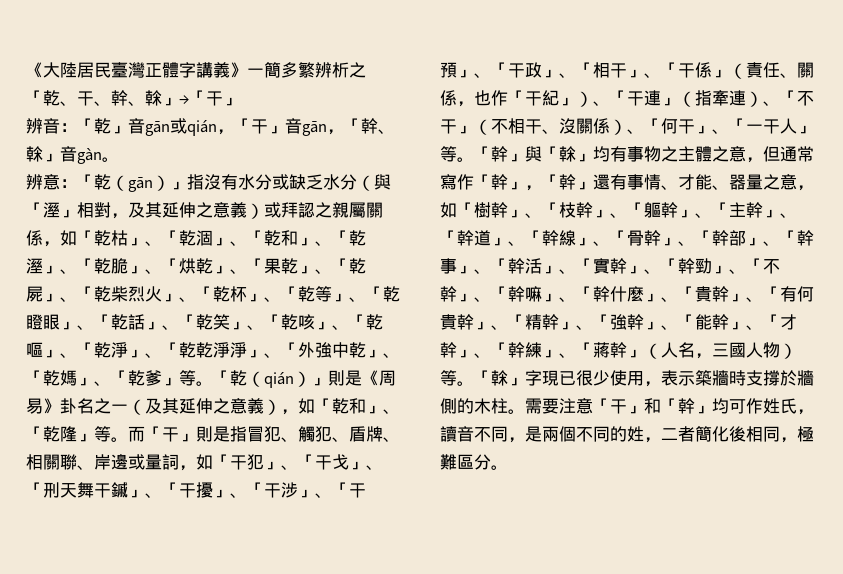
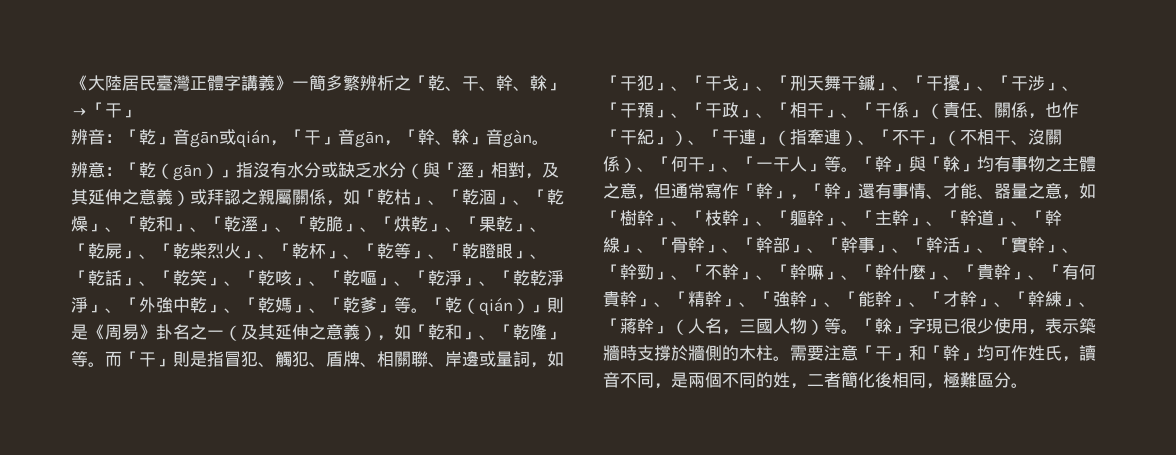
- 「乾（gān）」指沒有水分或缺乏水分（與「溼」相對，及其延伸之意義）或拜認之親屬關係，如「乾枯」、「乾涸」、「乾和」、「乾溼」、「乾脆」、「烘乾」、「果乾」、「乾屍」、「乾柴烈火」、「乾杯」、「乾等」、「乾瞪眼」、「乾話」、「乾笑」、「乾咳」、「乾嘔」、「乾淨」、「乾乾淨淨」、「外強中乾」、「乾媽」、「乾爹」等。
+ 「乾（gān）」指沒有水分或缺乏水分（與「溼」相對，及其延伸之意義）或拜認之親屬關係，如「乾枯」、「乾涸」、「乾燥」、「乾和」、「乾溼」、「乾脆」、「烘乾」、「果乾」、「乾屍」、「乾柴烈火」、「乾杯」、「乾等」、「乾瞪眼」、「乾話」、「乾笑」、「乾咳」、「乾嘔」、「乾淨」、「乾乾淨淨」、「外強中乾」、「乾媽」、「乾爹」等。

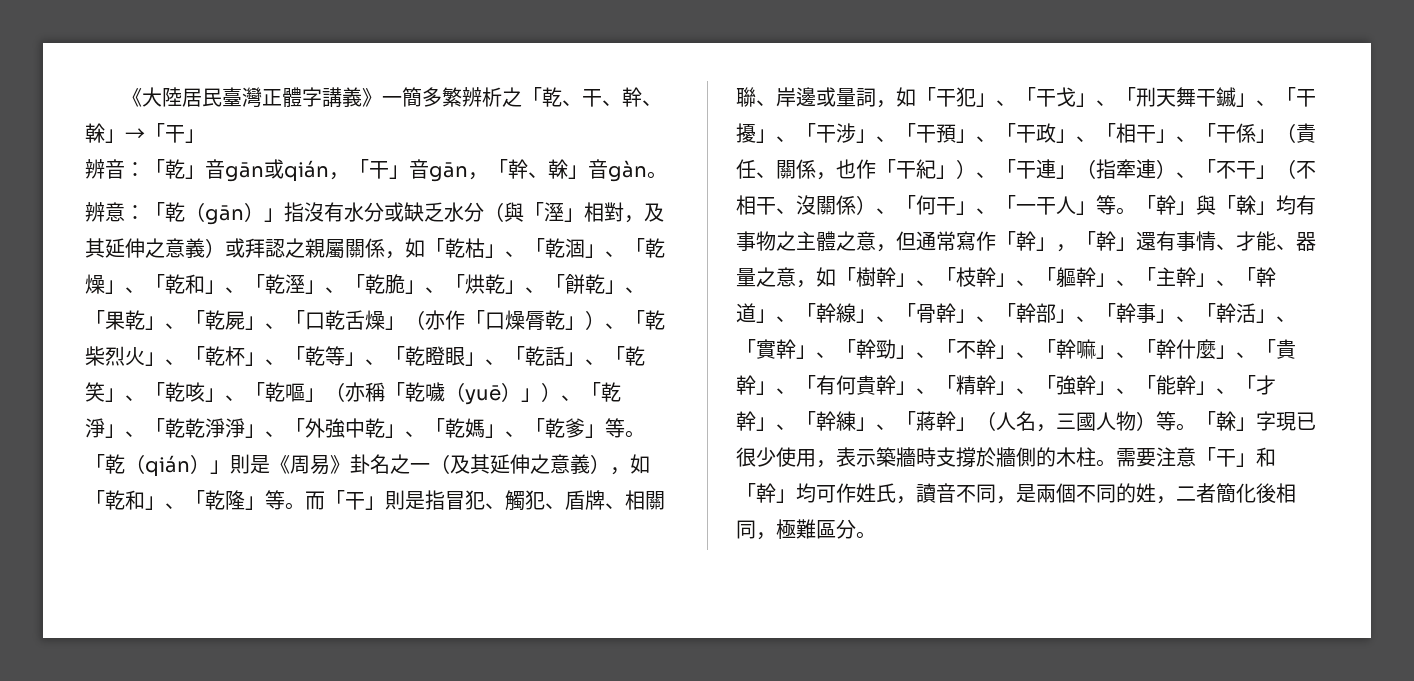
- 「乾（gān）」指沒有水分或缺乏水分（與「溼」相對，及其延伸之意義）或拜認之親屬關係，如「乾枯」、「乾涸」、「乾燥」、「乾和」、「乾溼」、「乾脆」、「烘乾」、「果乾」、「乾屍」、「乾柴烈火」、「乾杯」、「乾等」、「乾瞪眼」、「乾話」、「乾笑」、「乾咳」、「乾嘔」、「乾淨」、「乾乾淨淨」、「外強中乾」、「乾媽」、「乾爹」等。
+ 「乾（gān）」指沒有水分或缺乏水分（與「溼」相對，及其延伸之意義）或拜認之親屬關係，如「乾枯」、「乾涸」、「乾燥」、「乾和」、「乾溼」、「乾脆」、「烘乾」、「餅乾」、「果乾」、「乾屍」、「口乾舌燥」（亦作「口燥脣乾」）、「乾柴烈火」、「乾杯」、「乾等」、「乾瞪眼」、「乾話」、「乾笑」、「乾咳」、「乾嘔」（亦稱「乾噦（yuē）」）、「乾淨」、「乾乾淨淨」、「外強中乾」、「乾媽」、「乾爹」等。

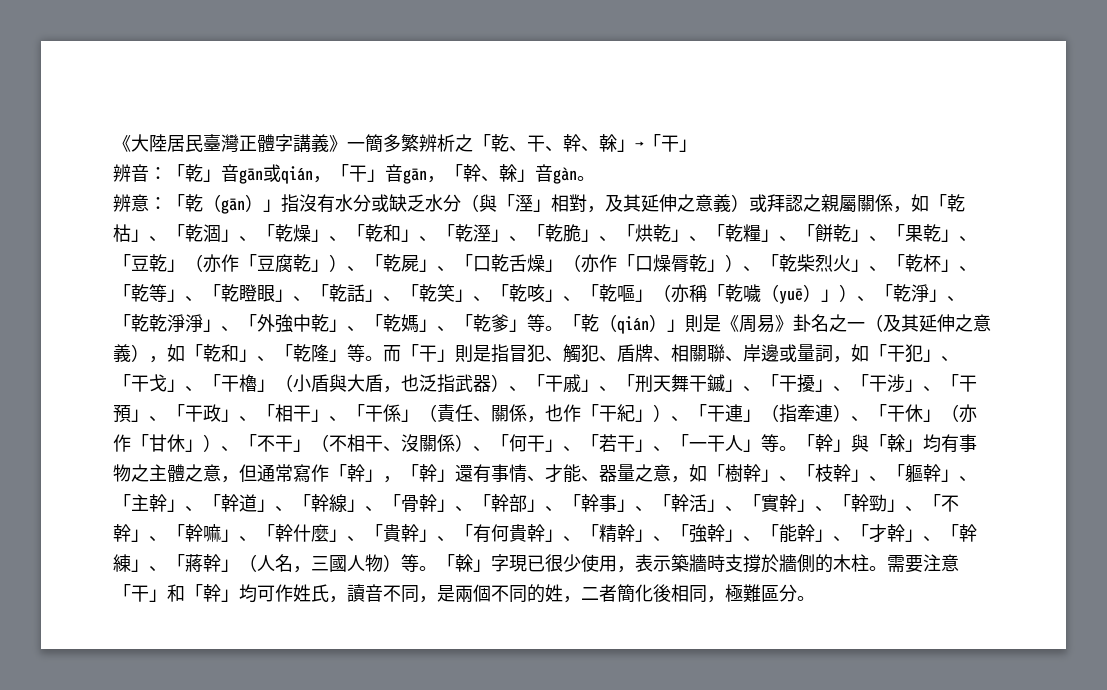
- 「乾（gān）」指沒有水分或缺乏水分（與「溼」相對，及其延伸之意義）或拜認之親屬關係，如「乾枯」、「乾涸」、「乾燥」、「乾和」、「乾溼」、「乾脆」、「烘乾」、「餅乾」、「果乾」、「乾屍」、「口乾舌燥」（亦作「口燥脣乾」）、「乾柴烈火」、「乾杯」、「乾等」、「乾瞪眼」、「乾話」、「乾笑」、「乾咳」、「乾嘔」（亦稱「乾噦（yuē）」）、「乾淨」、「乾乾淨淨」、「外強中乾」、「乾媽」、「乾爹」等。
+ 「乾（gān）」指沒有水分或缺乏水分（與「溼」相對，及其延伸之意義）或拜認之親屬關係，如「乾枯」、「乾涸」、「乾燥」、「乾和」、「乾溼」、「乾脆」、「烘乾」、「乾糧」、「餅乾」、「果乾」、「豆乾」（亦作「豆腐乾」）、「乾屍」、「口乾舌燥」（亦作「口燥脣乾」）、「乾柴烈火」、「乾杯」、「乾等」、「乾瞪眼」、「乾話」、「乾笑」、「乾咳」、「乾嘔」（亦稱「乾噦（yuē）」）、「乾淨」、「乾乾淨淨」、「外強中乾」、「乾媽」、「乾爹」等。
- 而「干」則是指冒犯、觸犯、盾牌、相關聯、岸邊或量詞，如「干犯」、「干戈」、「刑天舞干鏚」、「干擾」、「干涉」、「干預」、「干政」、「相干」、「干係」（責任、關係，也作「干紀」）、「干連」（指牽連）、「不干」（不相干、沒關係）、「何干」、「一干人」等。
+ 而「干」則是指冒犯、觸犯、盾牌、相關聯、岸邊或量詞，如「干犯」、「干戈」、「干櫓」（小盾與大盾，也泛指武器）、「干戚」、「刑天舞干鏚」、「干擾」、「干涉」、「干預」、「干政」、「相干」、「干係」（責任、關係，也作「干紀」）、「干連」（指牽連）、「干休」（亦作「甘休」）、「不干」（不相干、沒關係）、「何干」、「若干」、「一干人」等。

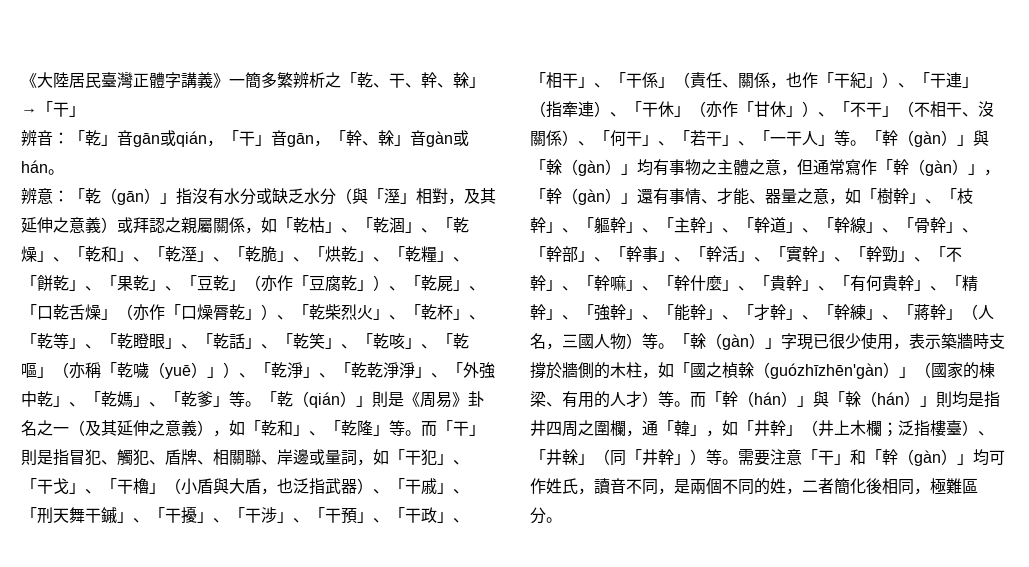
- 辨音：「乾」音gān或qián，「干」音gān，「幹、榦」音gàn。
+ 辨音：「乾」音gān或qián，「干」音gān，「幹、榦」音gàn或hán。
- 「幹」與「榦」均有事物之主體之意，但通常寫作「幹」，「幹」還有事情、才能、器量之意，如「樹幹」、「枝幹」、「軀幹」、「主幹」、「幹道」、「幹線」、「骨幹」、「幹部」、「幹事」、「幹活」、「實幹」、「幹勁」、「不幹」、「幹嘛」、「幹什麼」、「貴幹」、「有何貴幹」、「精幹」、「強幹」、「能幹」、「才幹」、「幹練」、「蔣幹」（人名，三國人物）等。
+ 「幹（gàn）」與「榦（gàn）」均有事物之主體之意，但通常寫作「幹（gàn）」，「幹（gàn）」還有事情、才能、器量之意，如「樹幹」、「枝幹」、「軀幹」、「主幹」、「幹道」、「幹線」、「骨幹」、「幹部」、「幹事」、「幹活」、「實幹」、「幹勁」、「不幹」、「幹嘛」、「幹什麼」、「貴幹」、「有何貴幹」、「精幹」、「強幹」、「能幹」、「才幹」、「幹練」、「蔣幹」（人名，三國人物）等。
- 「榦」字現已很少使用，表示築牆時支撐於牆側的木柱。
+ 「榦（gàn）」字現已很少使用，表示築牆時支撐於牆側的木柱，如「國之楨榦（guózhīzhēn'gàn）」（國家的棟梁、有用的人才）等。而「幹（hán）」與「榦（hán）」則均是指井四周之圍欄，通「韓」，如「井幹」（井上木欄；泛指樓臺）、「井榦」（同「井幹」）等。
- 需要注意「干」和「幹」均可作姓氏，讀音不同，是兩個不同的姓，二者簡化後相同，極難區分。
+ 需要注意「干」和「幹（gàn）」均可作姓氏，讀音不同，是兩個不同的姓，二者簡化後相同，極難區分。

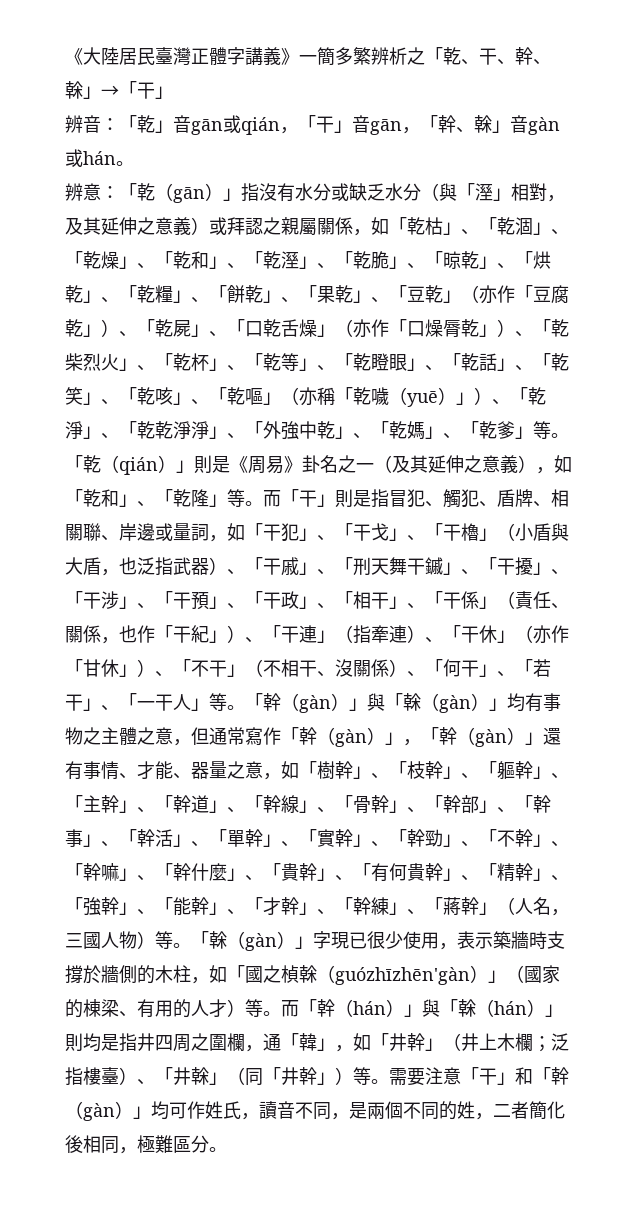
- 「乾（gān）」指沒有水分或缺乏水分（與「溼」相對，及其延伸之意義）或拜認之親屬關係，如「乾枯」、「乾涸」、「乾燥」、「乾和」、「乾溼」、「乾脆」、「烘乾」、「乾糧」、「餅乾」、「果乾」、「豆乾」（亦作「豆腐乾」）、「乾屍」、「口乾舌燥」（亦作「口燥脣乾」）、「乾柴烈火」、「乾杯」、「乾等」、「乾瞪眼」、「乾話」、「乾笑」、「乾咳」、「乾嘔」（亦稱「乾噦（yuē）」）、「乾淨」、「乾乾淨淨」、「外強中乾」、「乾媽」、「乾爹」等。
+ 「乾（gān）」指沒有水分或缺乏水分（與「溼」相對，及其延伸之意義）或拜認之親屬關係，如「乾枯」、「乾涸」、「乾燥」、「乾和」、「乾溼」、「乾脆」、「晾乾」、「烘乾」、「乾糧」、「餅乾」、「果乾」、「豆乾」（亦作「豆腐乾」）、「乾屍」、「口乾舌燥」（亦作「口燥脣乾」）、「乾柴烈火」、「乾杯」、「乾等」、「乾瞪眼」、「乾話」、「乾笑」、「乾咳」、「乾嘔」（亦稱「乾噦（yuē）」）、「乾淨」、「乾乾淨淨」、「外強中乾」、「乾媽」、「乾爹」等。
- 「幹（gàn）」與「榦（gàn）」均有事物之主體之意，但通常寫作「幹（gàn）」，「幹（gàn）」還有事情、才能、器量之意，如「樹幹」、「枝幹」、「軀幹」、「主幹」、「幹道」、「幹線」、「骨幹」、「幹部」、「幹事」、「幹活」、「實幹」、「幹勁」、「不幹」、「幹嘛」、「幹什麼」、「貴幹」、「有何貴幹」、「精幹」、「強幹」、「能幹」、「才幹」、「幹練」、「蔣幹」（人名，三國人物）等。
+ 「幹（gàn）」與「榦（gàn）」均有事物之主體之意，但通常寫作「幹（gàn）」，「幹（gàn）」還有事情、才能、器量之意，如「樹幹」、「枝幹」、「軀幹」、「主幹」、「幹道」、「幹線」、「骨幹」、「幹部」、「幹事」、「幹活」、「單幹」、「實幹」、「幹勁」、「不幹」、「幹嘛」、「幹什麼」、「貴幹」、「有何貴幹」、「精幹」、「強幹」、「能幹」、「才幹」、「幹練」、「蔣幹」（人名，三國人物）等。

